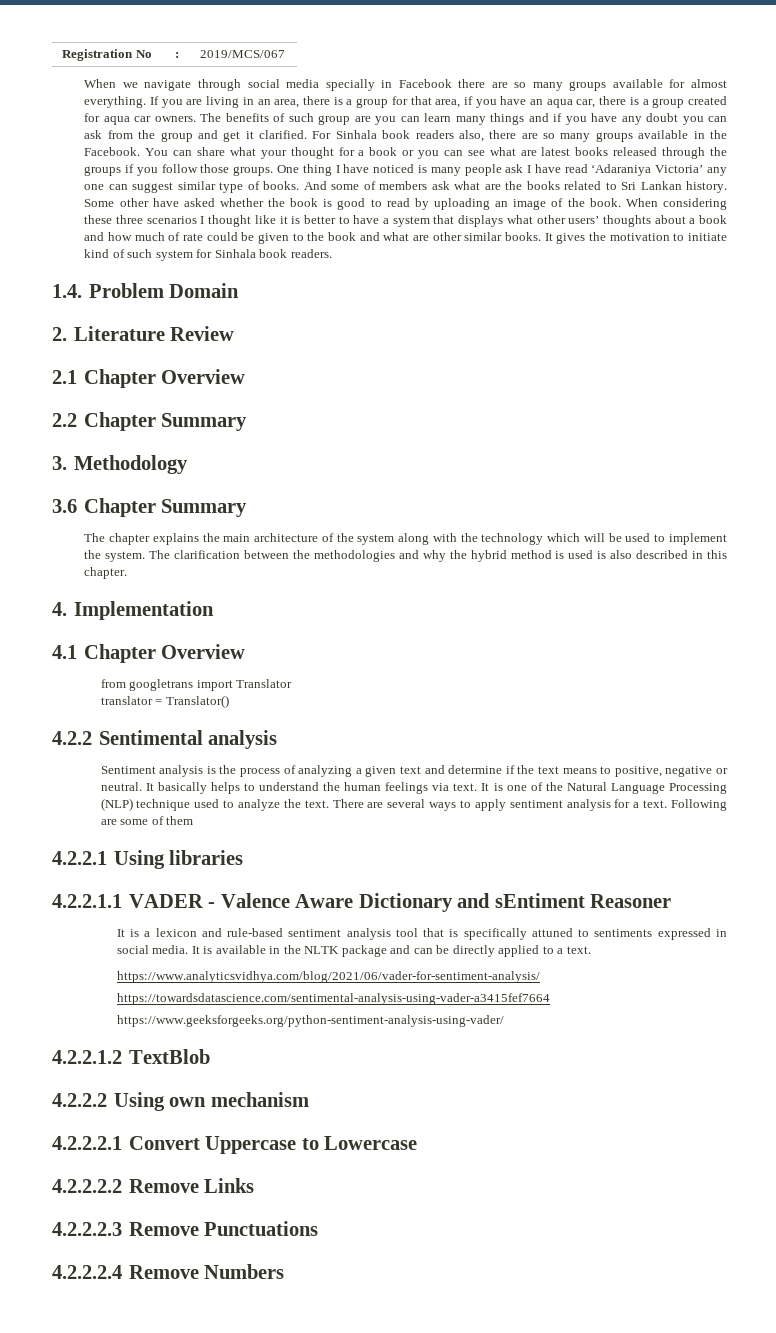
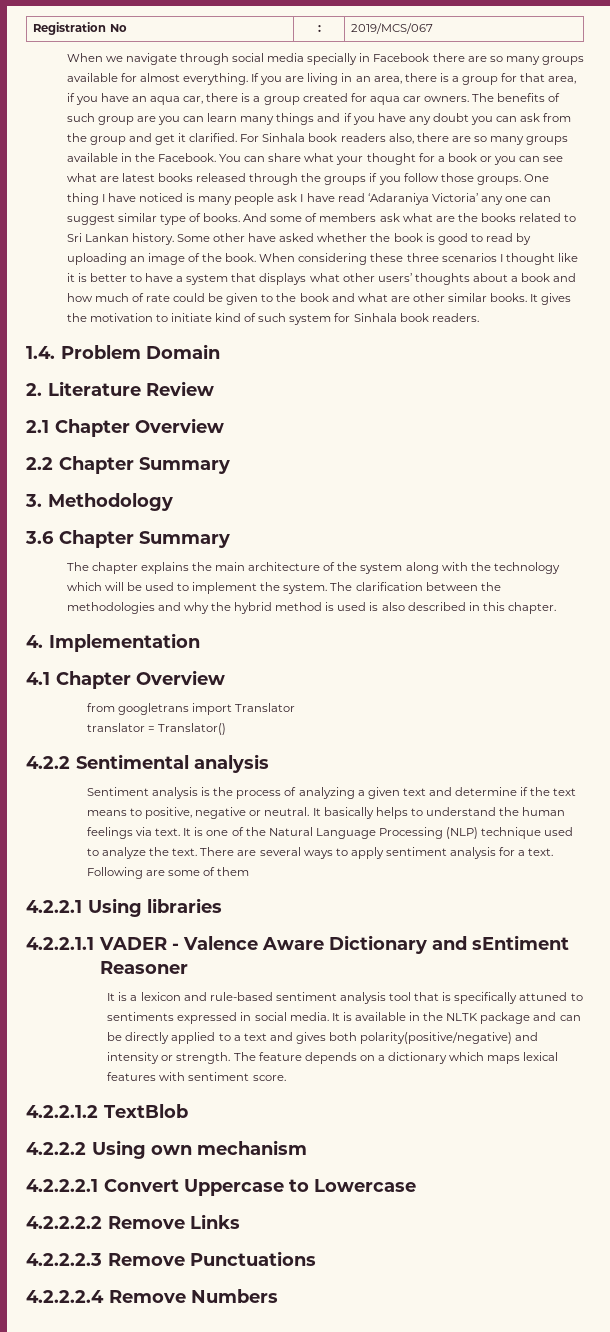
- It is available in the NLTK package and can be directly applied to a text.
- https://www.analyticsvidhya.com/blog/2021/06/vader-for-sentiment-analysis/
- https://towardsdatascience.com/sentimental-analysis-using-vader-a3415fef7664
- https://www.geeksforgeeks.org/python-sentiment-analysis-using-vader/
+ It is available in the NLTK package and can be directly applied to a text and gives both polarity(positive/negative) and intensity or strength. The feature depends on a dictionary which maps lexical features with sentiment score.

